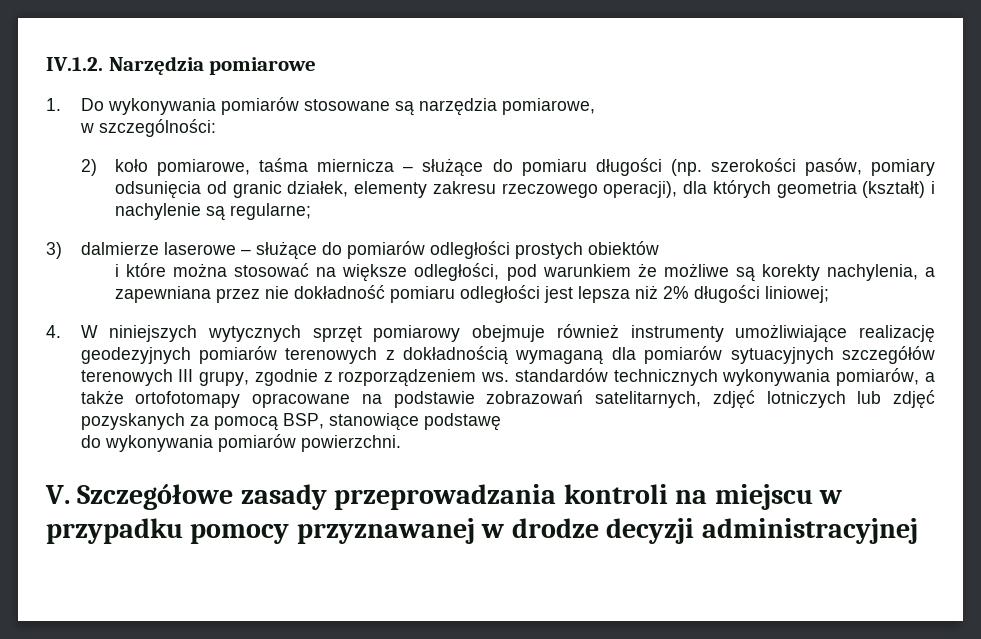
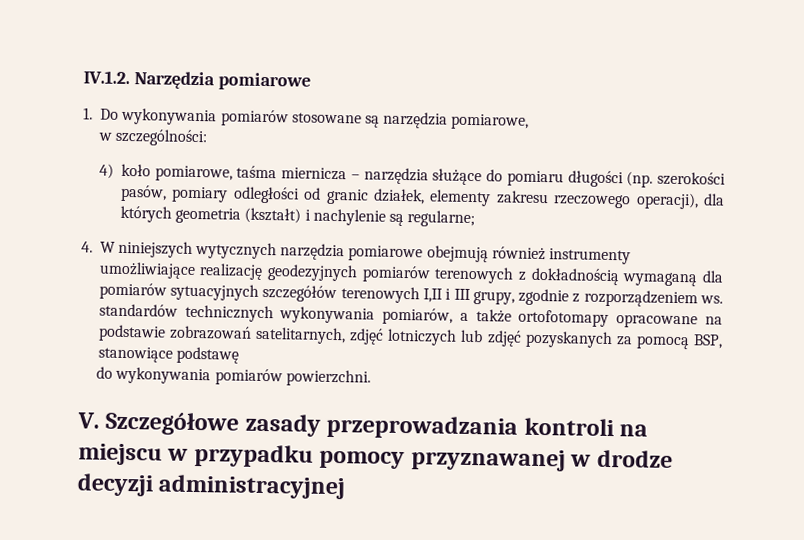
- 2) koło pomiarowe, taśma miernicza – służące do pomiaru długości (np. szerokości pasów, pomiary odsunięcia od granic działek, elementy zakresu rzeczowego operacji), dla których geometria (kształt) i nachylenie są regularne;
+ 4) koło pomiarowe, taśma miernicza – narzędzia służące do pomiaru długości (np. szerokości pasów, pomiary odległości od granic działek, elementy zakresu rzeczowego operacji), dla których geometria (kształt) i nachylenie są regularne;
- 3) dalmierze laserowe – służące do pomiarów odległości prostych obiektów
- i które można stosować na większe odległości, pod warunkiem że możliwe są korekty nachylenia, a zapewniana przez nie dokładność pomiaru odległości jest lepsza niż 2% długości liniowej;
- 4. W niniejszych wytycznych sprzęt pomiarowy obejmuje również instrumenty umożliwiające realizację geodezyjnych pomiarów terenowych z dokładnością wymaganą dla pomiarów sytuacyjnych szczegółów terenowych III grupy, zgodnie z rozporządzeniem ws. standardów technicznych wykonywania pomiarów, a także ortofotomapy opracowane na podstawie zobrazowań satelitarnych, zdjęć lotniczych lub zdjęć pozyskanych za pomocą BSP, stanowiące podstawę
+ 4. W niniejszych wytycznych narzędzia pomiarowe obejmują również instrumenty umożliwiające realizację geodezyjnych pomiarów terenowych z dokładnością wymaganą dla pomiarów sytuacyjnych szczegółów terenowych I,II i III grupy, zgodnie z rozporządzeniem ws. standardów technicznych wykonywania pomiarów, a także ortofotomapy opracowane na podstawie zobrazowań satelitarnych, zdjęć lotniczych lub zdjęć pozyskanych za pomocą BSP, stanowiące podstawę

